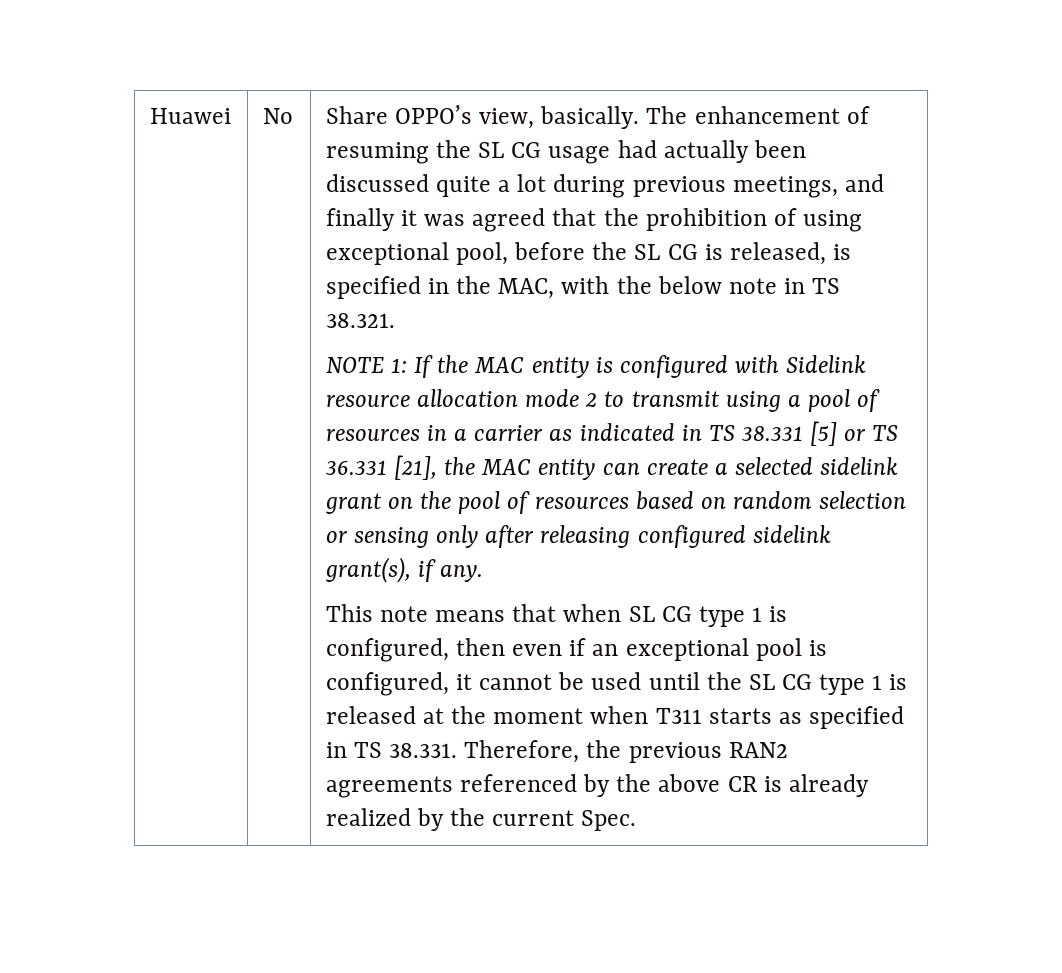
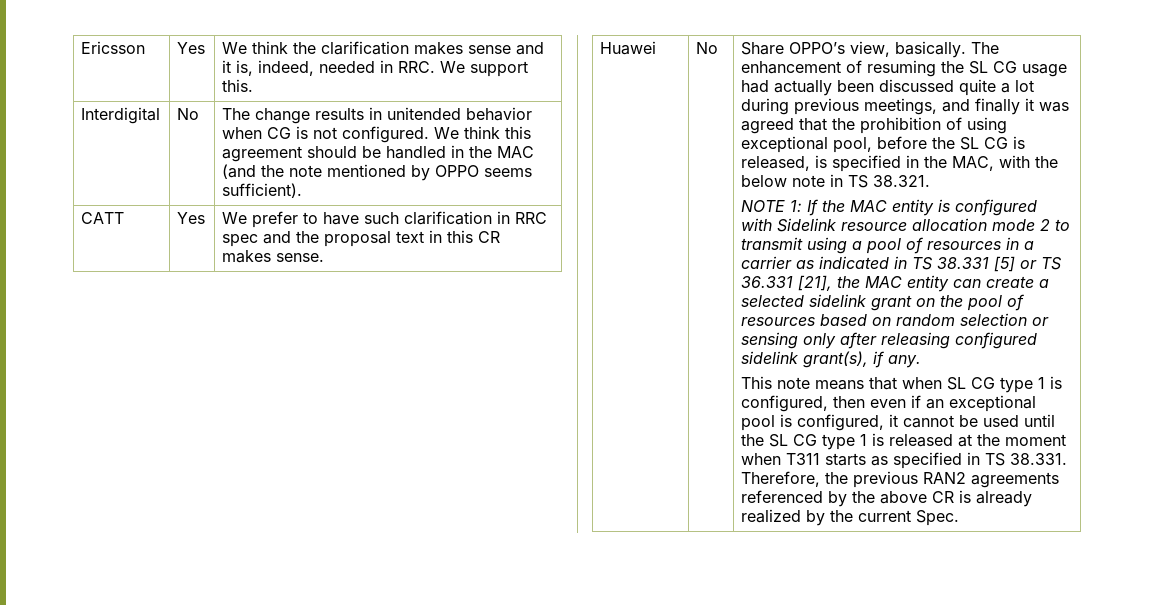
+ Ericsson | Yes | We think the clarification makes sense and it is, indeed, needed in RRC. We support this.
+ Interdigital | No | The change results in unitended behavior when CG is not configured. We think this agreement should be handled in the MAC (and the note mentioned by OPPO seems sufficient).
+ CATT | Yes | We prefer to have such clarification in RRC spec and the proposal text in this CR makes sense.

